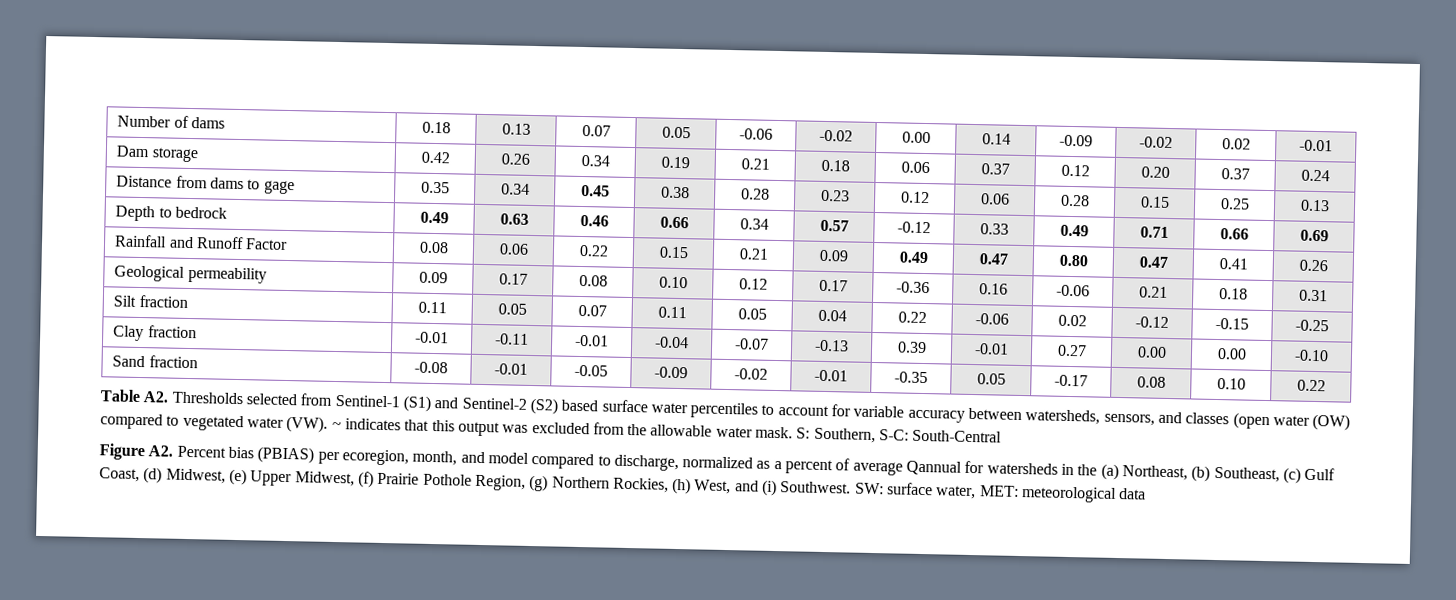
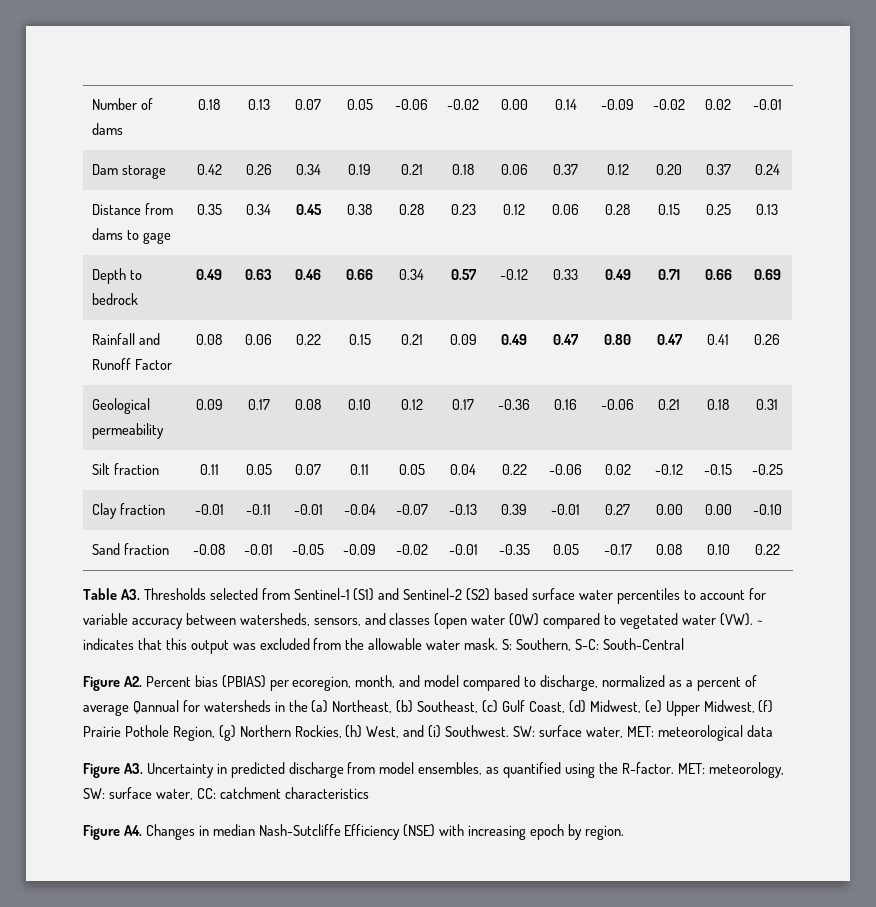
- Table A2. Thresholds selected from Sentinel-1 (S1) and Sentinel-2 (S2) based surface water percentiles to account for variable accuracy between watersheds, sensors, and classes (open water (OW) compared to vegetated water (VW). ~ indicates that this output was excluded from the allowable water mask.
+ Table A3. Thresholds selected from Sentinel-1 (S1) and Sentinel-2 (S2) based surface water percentiles to account for variable accuracy between watersheds, sensors, and classes (open water (OW) compared to vegetated water (VW). ~ indicates that this output was excluded from the allowable water mask.
+ Figure A3. Uncertainty in predicted discharge from model ensembles, as quantified using the R-factor. MET: meteorology, SW: surface water, CC: catchment characteristics
+ Figure A4. Changes in median Nash-Sutcliffe Efficiency (NSE) with increasing epoch by region.

